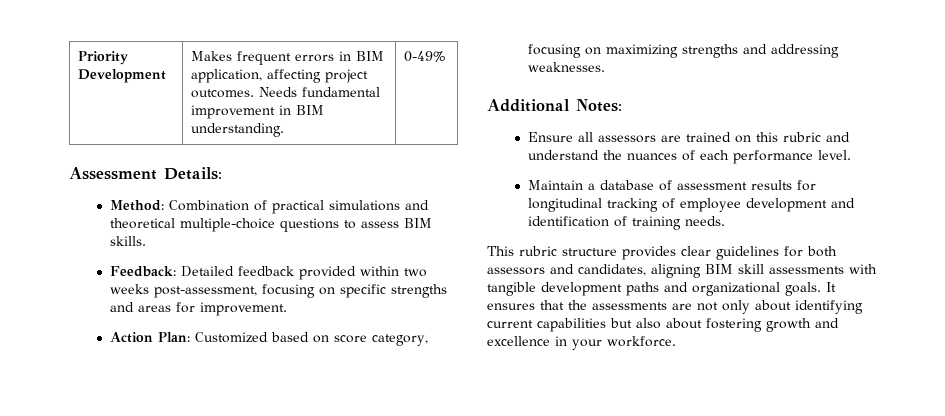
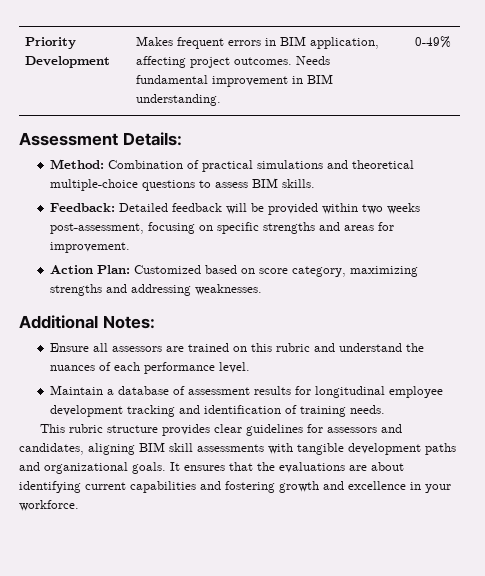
- Feedback: Detailed feedback provided within two weeks post-assessment, focusing on specific strengths and areas for improvement.
+ Feedback: Detailed feedback will be provided within two weeks post-assessment, focusing on specific strengths and areas for improvement.
- Action Plan: Customized based on score category, focusing on maximizing strengths and addressing weaknesses.
+ Action Plan: Customized based on score category, maximizing strengths and addressing weaknesses.
- Maintain a database of assessment results for longitudinal tracking of employee development and identification of training needs.
+ Maintain a database of assessment results for longitudinal employee development tracking and identification of training needs.
- This rubric structure provides clear guidelines for both assessors and candidates, aligning BIM skill assessments with tangible development paths and organizational goals.
+ This rubric structure provides clear guidelines for assessors and candidates, aligning BIM skill assessments with tangible development paths and organizational goals.
- It ensures that the assessments are not only about identifying current capabilities but also about fostering growth and excellence in your workforce.
+ It ensures that the evaluations are about identifying current capabilities and fostering growth and excellence in your workforce.

